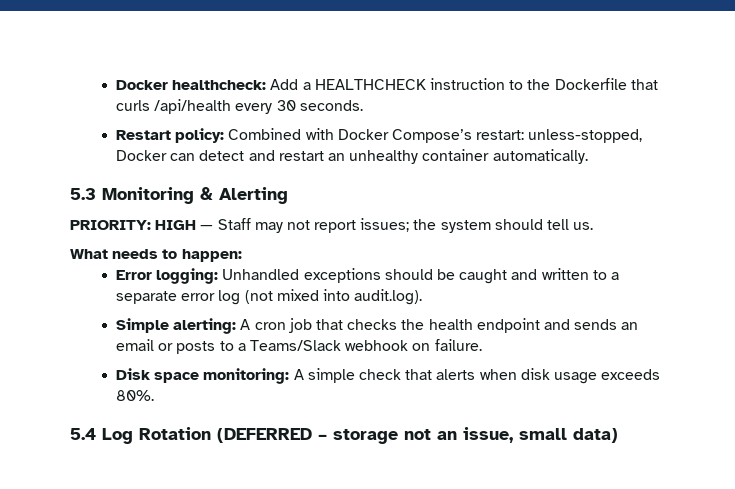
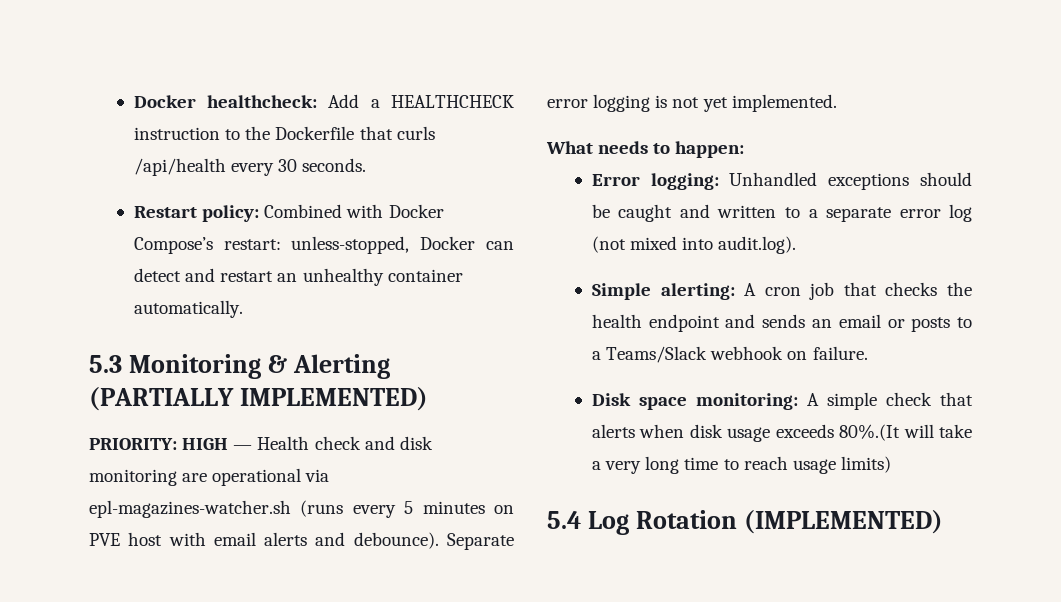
- 5.3 Monitoring & Alerting
+ 5.3 Monitoring & Alerting (PARTIALLY IMPLEMENTED)
- PRIORITY: HIGH — Staff may not report issues; the system should tell us.
+ PRIORITY: HIGH — Health check and disk monitoring are operational via epl-magazines-watcher.sh (runs every 5 minutes on PVE host with email alerts and debounce). Separate error logging is not yet implemented.
- Disk space monitoring: A simple check that alerts when disk usage exceeds 80%.
- 5.4 Log Rotation (DEFERRED – storage not an issue, small data)
+ Disk space monitoring: A simple check that alerts when disk usage exceeds 80%.(It will take a very long time to reach usage limits)
+ 5.4 Log Rotation (IMPLEMENTED)

